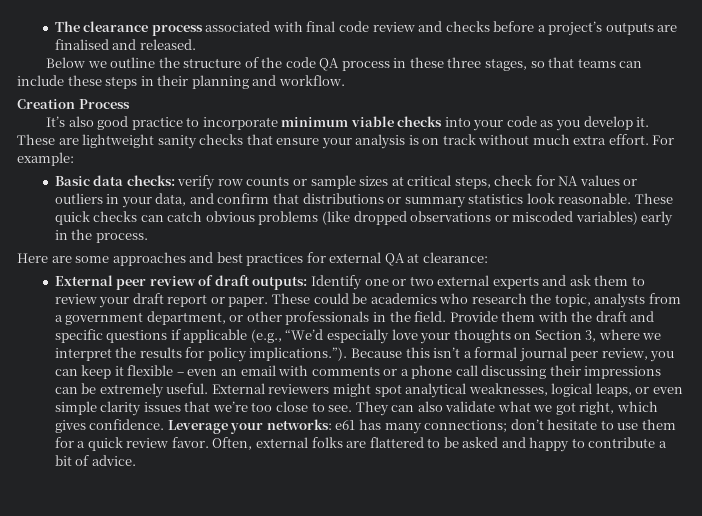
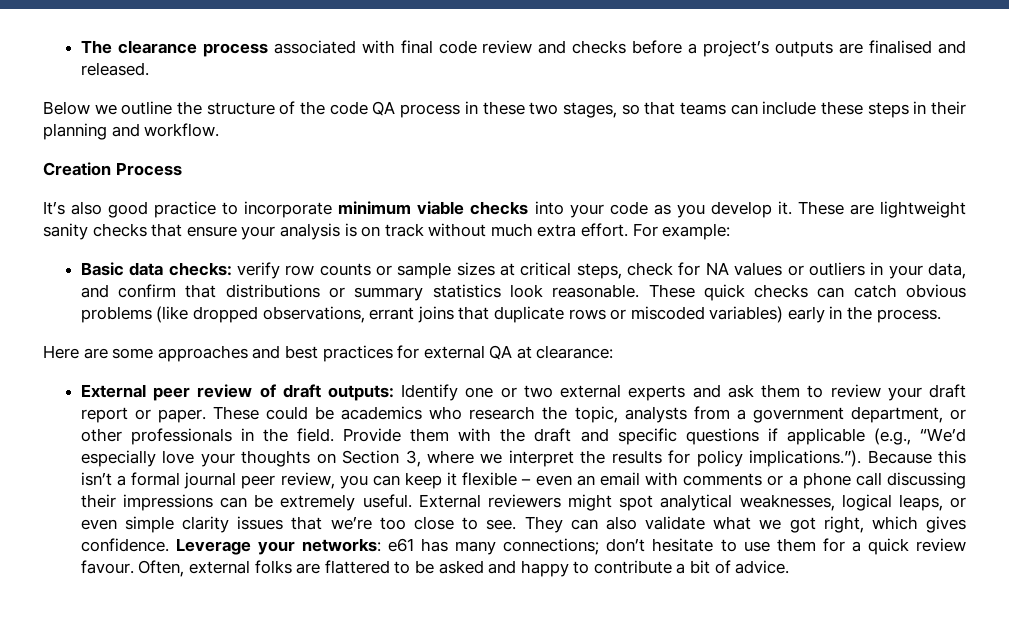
- Below we outline the structure of the code QA process in these three stages, so that teams can include these steps in their planning and workflow.
+ Below we outline the structure of the code QA process in these two stages, so that teams can include these steps in their planning and workflow.
- These quick checks can catch obvious problems (like dropped observations or miscoded variables) early in the process.
+ These quick checks can catch obvious problems (like dropped observations, errant joins that duplicate rows or miscoded variables) early in the process.
- Leverage your networks: e61 has many connections; don’t hesitate to use them for a quick review favor.
+ Leverage your networks: e61 has many connections; don’t hesitate to use them for a quick review favour.

